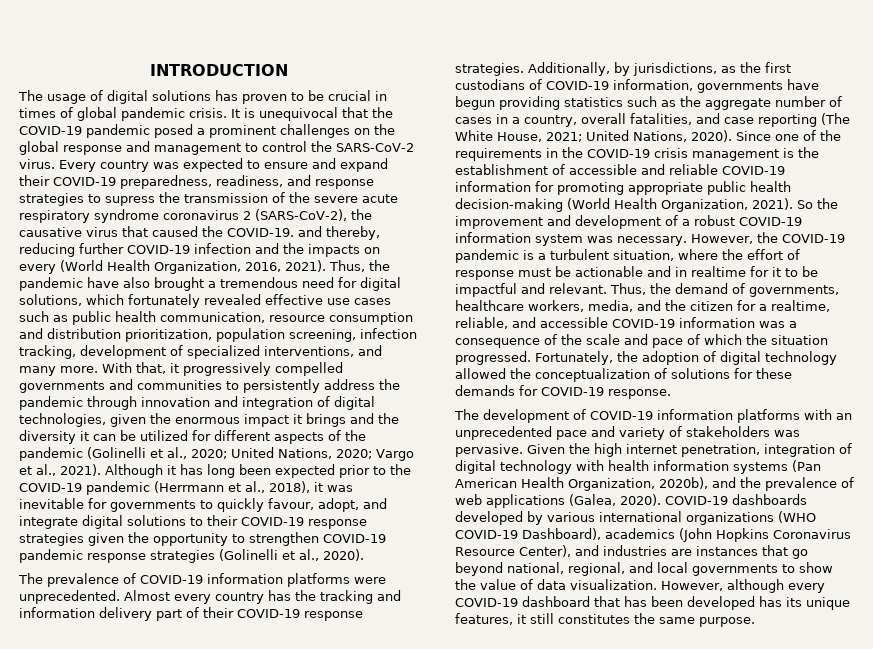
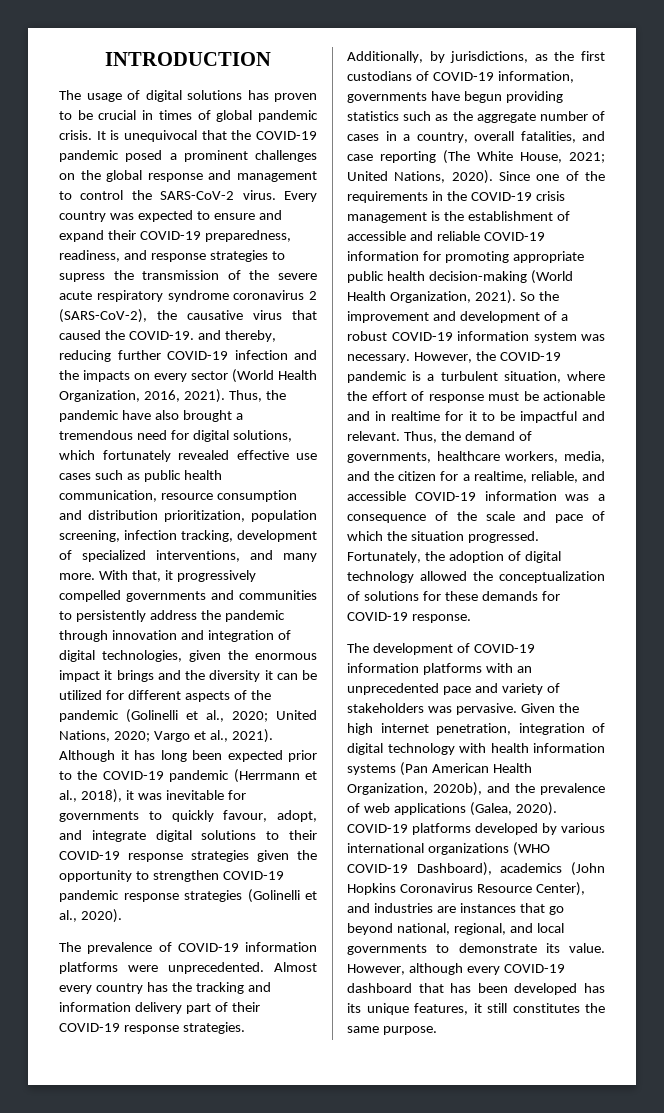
- Every country was expected to ensure and expand their COVID-19 preparedness, readiness, and response strategies to supress the transmission of the severe acute respiratory syndrome coronavirus 2 (SARS-CoV-2), the causative virus that caused the COVID-19. and thereby, reducing further COVID-19 infection and the impacts on every (World Health Organization, 2016, 2021).
+ Every country was expected to ensure and expand their COVID-19 preparedness, readiness, and response strategies to supress the transmission of the severe acute respiratory syndrome coronavirus 2 (SARS-CoV-2), the causative virus that caused the COVID-19. and thereby, reducing further COVID-19 infection and the impacts on every sector (World Health Organization, 2016, 2021).
- COVID-19 dashboards developed by various international organizations (WHO COVID-19 Dashboard), academics (John Hopkins Coronavirus Resource Center), and industries are instances that go beyond national, regional, and local governments to show the value of data visualization.
+ COVID-19 platforms developed by various international organizations (WHO COVID-19 Dashboard), academics (John Hopkins Coronavirus Resource Center), and industries are instances that go beyond national, regional, and local governments to demonstrate its value.

